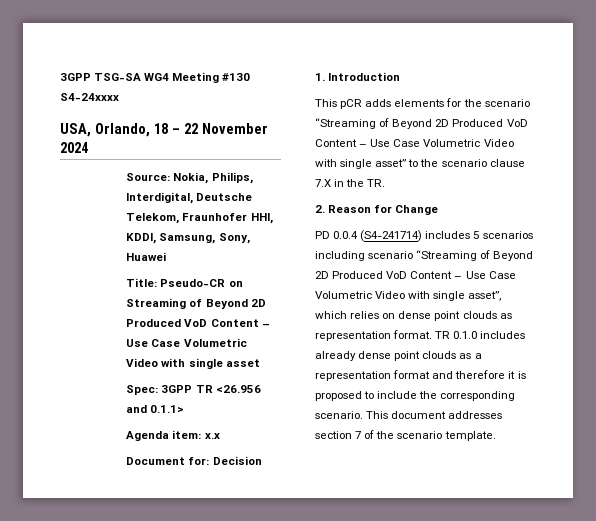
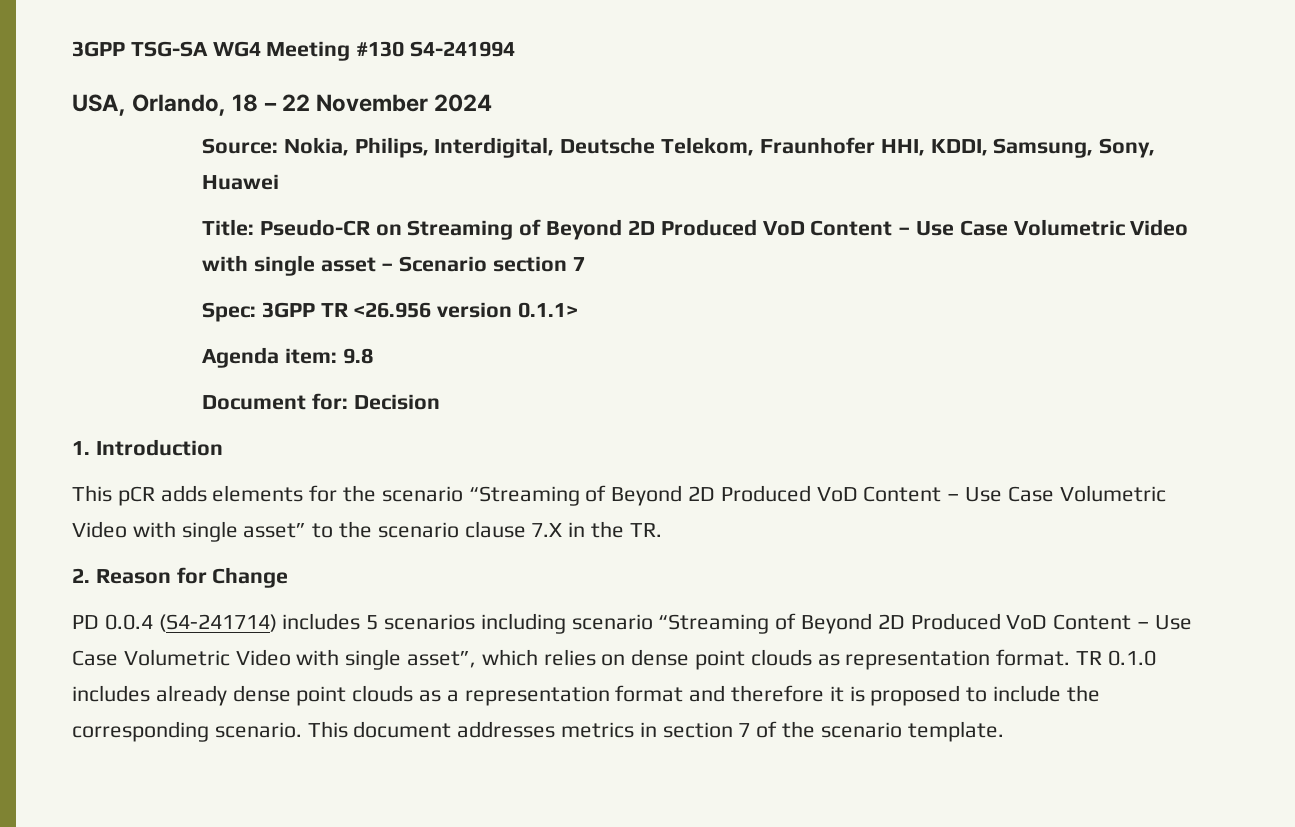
- 3GPP TSG-SA WG4 Meeting #130 S4-24xxxx
+ 3GPP TSG-SA WG4 Meeting #130 S4-241994
- Title: Pseudo-CR on Streaming of Beyond 2D Produced VoD Content – Use Case Volumetric Video with single asset
+ Title: Pseudo-CR on Streaming of Beyond 2D Produced VoD Content – Use Case Volumetric Video with single asset – Scenario section 7
- Spec: 3GPP TR <26.956 and 0.1.1>
+ Spec: 3GPP TR <26.956 version 0.1.1>
- Agenda item: x.x
+ Agenda item: 9.8
- This document addresses section 7 of the scenario template.
+ This document addresses metrics in section 7 of the scenario template.

